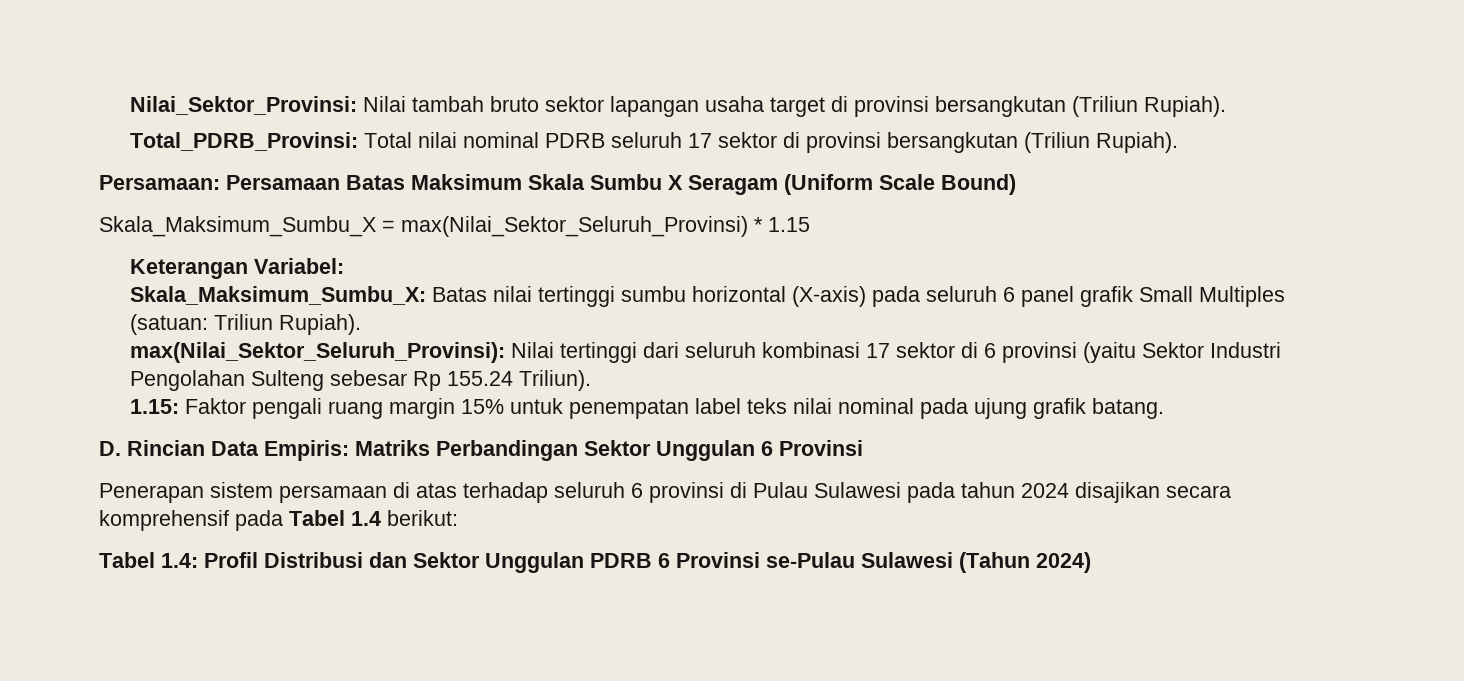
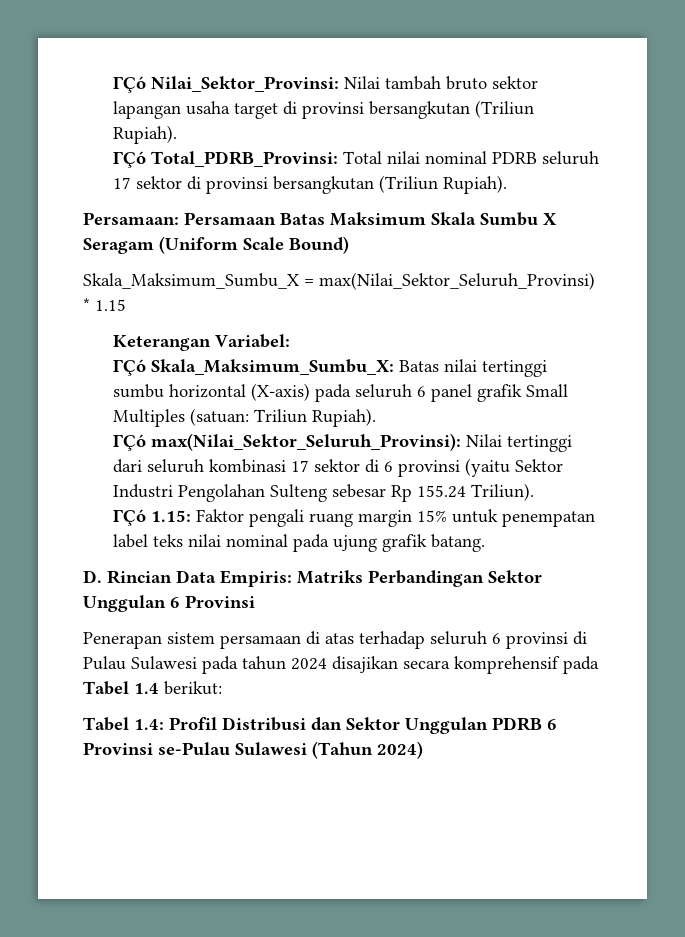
- Nilai_Sektor_Provinsi: Nilai tambah bruto sektor lapangan usaha target di provinsi bersangkutan (Triliun Rupiah).
+ ΓÇó Nilai_Sektor_Provinsi: Nilai tambah bruto sektor lapangan usaha target di provinsi bersangkutan (Triliun Rupiah).
- Total_PDRB_Provinsi: Total nilai nominal PDRB seluruh 17 sektor di provinsi bersangkutan (Triliun Rupiah).
+ ΓÇó Total_PDRB_Provinsi: Total nilai nominal PDRB seluruh 17 sektor di provinsi bersangkutan (Triliun Rupiah).
- Skala_Maksimum_Sumbu_X: Batas nilai tertinggi sumbu horizontal (X-axis) pada seluruh 6 panel grafik Small Multiples (satuan: Triliun Rupiah).
+ ΓÇó Skala_Maksimum_Sumbu_X: Batas nilai tertinggi sumbu horizontal (X-axis) pada seluruh 6 panel grafik Small Multiples (satuan: Triliun Rupiah).
- max(Nilai_Sektor_Seluruh_Provinsi): Nilai tertinggi dari seluruh kombinasi 17 sektor di 6 provinsi (yaitu Sektor Industri Pengolahan Sulteng sebesar Rp 155.24 Triliun).
+ ΓÇó max(Nilai_Sektor_Seluruh_Provinsi): Nilai tertinggi dari seluruh kombinasi 17 sektor di 6 provinsi (yaitu Sektor Industri Pengolahan Sulteng sebesar Rp 155.24 Triliun).
- 1.15: Faktor pengali ruang margin 15% untuk penempatan label teks nilai nominal pada ujung grafik batang.
+ ΓÇó 1.15: Faktor pengali ruang margin 15% untuk penempatan label teks nilai nominal pada ujung grafik batang.

